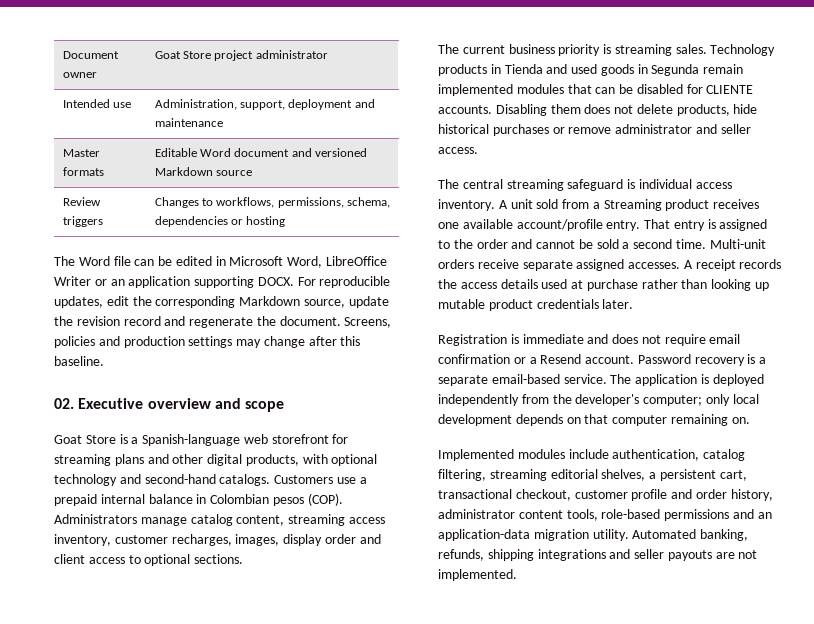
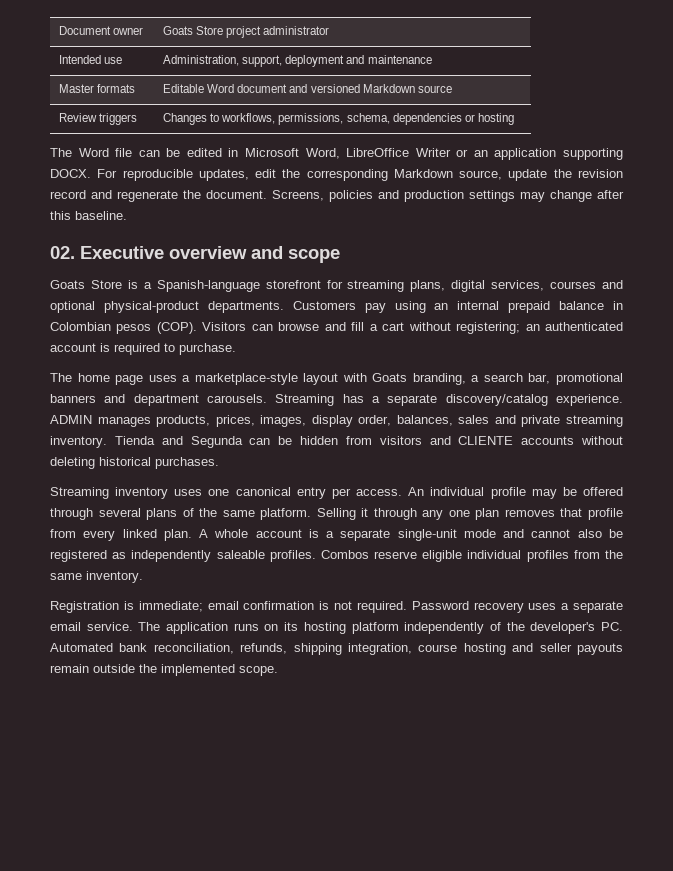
- Document owner | Goat Store project administrator
+ Document owner | Goats Store project administrator
- Goat Store is a Spanish-language web storefront for streaming plans and other digital products, with optional technology and second-hand catalogs. Customers use a prepaid internal balance in Colombian pesos (COP).
+ Goats Store is a Spanish-language storefront for streaming plans, digital services, courses and optional physical-product departments. Customers pay using an internal prepaid balance in Colombian pesos (COP).
- Administrators manage catalog content, streaming access inventory, customer recharges, images, display order and client access to optional sections.
- The current business priority is streaming sales. Technology products in Tienda and used goods in Segunda remain implemented modules that can be disabled for CLIENTE accounts. Disabling them does not delete products, hide historical purchases or remove administrator and seller access.
- The central streaming safeguard is individual access inventory. A unit sold from a Streaming product receives one available account/profile entry. That entry is assigned to the order and cannot be sold a second time. Multi-unit orders receive separate assigned accesses. A receipt records the access details used at purchase rather than looking up mutable product credentials later.
- Registration is immediate and does not require email confirmation or a Resend account.
+ Visitors can browse and fill a cart without registering; an authenticated account is required to purchase.
+ The home page uses a marketplace-style layout with Goats branding, a search bar, promotional banners and department carousels. Streaming has a separate discovery/catalog experience. ADMIN manages products, prices, images, display order, balances, sales and private streaming inventory. Tienda and Segunda can be hidden from visitors and CLIENTE accounts without deleting historical purchases.
+ Streaming inventory uses one canonical entry per access. An individual profile may be offered through several plans of the same platform. Selling it through any one plan removes that profile from every linked plan. A whole account is a separate single-unit mode and cannot also be registered as independently saleable profiles. Combos reserve eligible individual profiles from the same inventory.
+ Registration is immediate; email confirmation is not required.
- Password recovery is a separate email-based service.
+ Password recovery uses a separate email service.
- The application is deployed independently from the developer's computer; only local development depends on that computer remaining on.
- Implemented modules include authentication, catalog filtering, streaming editorial shelves, a persistent cart, transactional checkout, customer profile and order history, administrator content tools, role-based permissions and an application-data migration utility. Automated banking, refunds, shipping integrations and seller payouts are not implemented.
+ The application runs on its hosting platform independently of the developer's PC. Automated bank reconciliation, refunds, shipping integration, course hosting and seller payouts remain outside the implemented scope.

